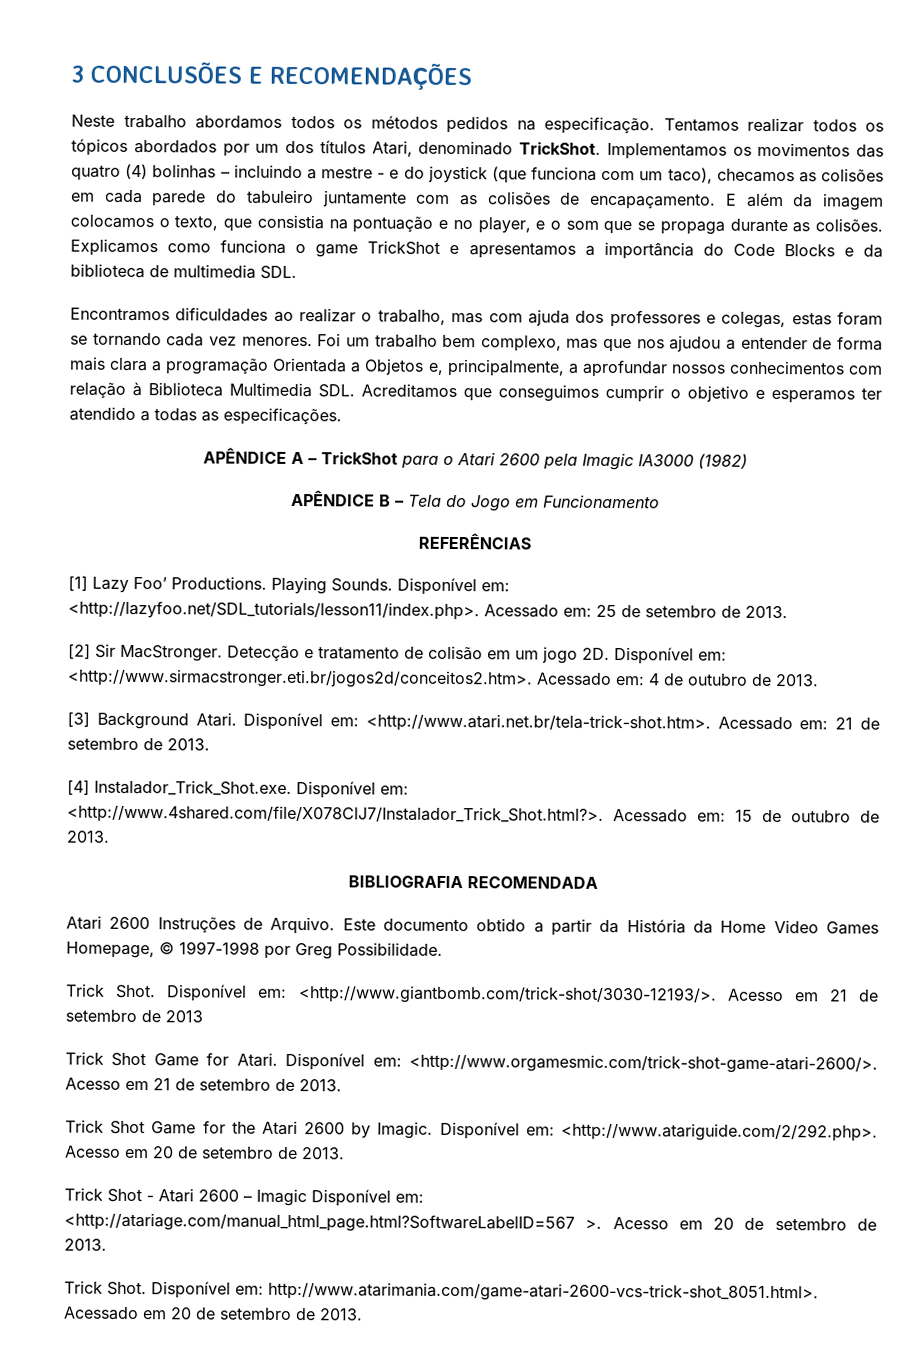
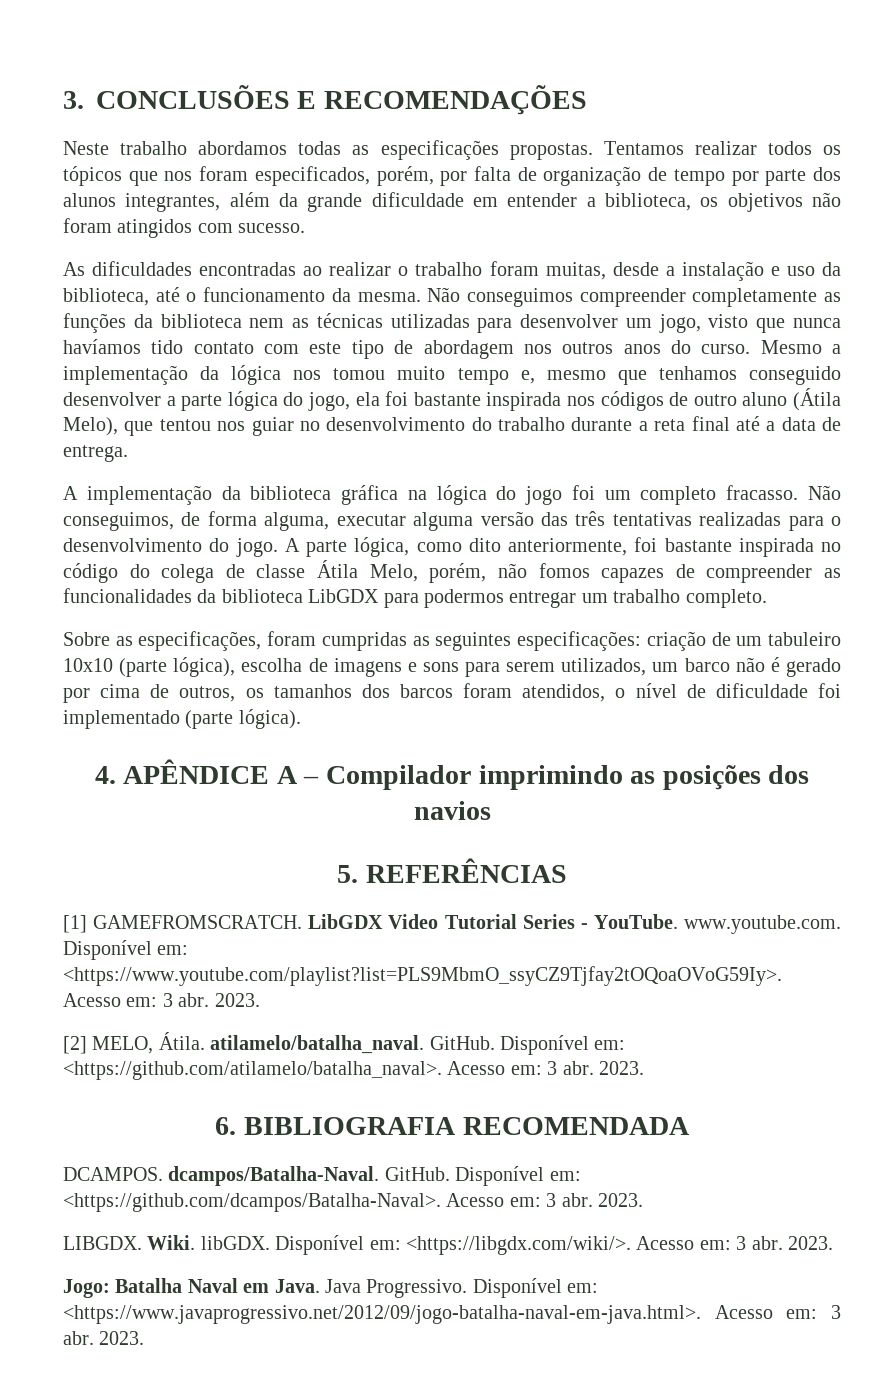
- 3 CONCLUSÕES E RECOMENDAÇÕES
+ 3. CONCLUSÕES E RECOMENDAÇÕES
- Neste trabalho abordamos todos os métodos pedidos na especificação.
+ Neste trabalho abordamos todas as especificações propostas.
- Tentamos realizar todos os tópicos abordados por um dos títulos Atari, denominado TrickShot. Implementamos os movimentos das quatro (4) bolinhas – incluindo a mestre - e do joystick (que funciona com um taco), checamos as colisões em cada parede do tabuleiro juntamente com as colisões de encapaçamento. E além da imagem colocamos o texto, que consistia na pontuação e no player, e o som que se propaga durante as colisões. Explicamos como funciona o game TrickShot e apresentamos a importância do Code Blocks e da biblioteca de multimedia SDL.
- Encontramos dificuldades ao realizar o trabalho, mas com ajuda dos professores e colegas, estas foram se tornando cada vez menores. Foi um trabalho bem complexo, mas que nos ajudou a entender de forma mais clara a programação Orientada a Objetos e, principalmente, a aprofundar nossos conhecimentos com relação à Biblioteca Multimedia SDL. Acreditamos que conseguimos cumprir o objetivo e esperamos ter atendido a todas as especificações.
- APÊNDICE A – TrickShot para o Atari 2600 pela Imagic IA3000 (1982)
- APÊNDICE B – Tela do Jogo em Funcionamento
- REFERÊNCIAS
- [1] Lazy Foo’ Productions. Playing Sounds. Disponível em: <http://lazyfoo.net/SDL_tutorials/lesson11/index.php>. Acessado em: 25 de setembro de 2013.
- [2] Sir MacStronger. Detecção e tratamento de colisão em um jogo 2D. Disponível em: <http://www.sirmacstronger.eti.br/jogos2d/conceitos2.htm>. Acessado em: 4 de outubro de 2013.
- [3] Background Atari. Disponível em: <http://www.atari.net.br/tela-trick-shot.htm>. Acessado em: 21 de setembro de 2013.
- [4] Instalador_Trick_Shot.exe. Disponível em: <http://www.4shared.com/file/X078ClJ7/Instalador_Trick_Shot.html?>. Acessado em: 15 de outubro de 2013.
- BIBLIOGRAFIA RECOMENDADA
- Atari 2600 Instruções de Arquivo. Este documento obtido a partir da História da Home Video Games Homepage, © 1997-1998 por Greg Possibilidade.
- Trick Shot. Disponível em: <http://www.giantbomb.com/trick-shot/3030-12193/>. Acesso em 21 de setembro de 2013
- Trick Shot Game for Atari. Disponível em: <http://www.orgamesmic.com/trick-shot-game-atari-2600/>. Acesso em 21 de setembro de 2013.
- Trick Shot Game for the Atari 2600 by Imagic. Disponível em: <http://www.atariguide.com/2/292.php>. Acesso em 20 de setembro de 2013.
- Trick Shot - Atari 2600 – Imagic Disponível em: <http://atariage.com/manual_html_page.html?SoftwareLabelID=567 >. Acesso em 20 de setembro de 2013.
- Trick Shot. Disponível em: http://www.atarimania.com/game-atari-2600-vcs-trick-shot_8051.html>. Acessado em 20 de setembro de 2013.
+ Tentamos realizar todos os tópicos que nos foram especificados, porém, por falta de organização de tempo por parte dos alunos integrantes, além da grande dificuldade em entender a biblioteca, os objetivos não foram atingidos com sucesso.
+ As dificuldades encontradas ao realizar o trabalho foram muitas, desde a instalação e uso da biblioteca, até o funcionamento da mesma. Não conseguimos compreender completamente as funções da biblioteca nem as técnicas utilizadas para desenvolver um jogo, visto que nunca havíamos tido contato com este tipo de abordagem nos outros anos do curso. Mesmo a implementação da lógica nos tomou muito tempo e, mesmo que tenhamos conseguido desenvolver a parte lógica do jogo, ela foi bastante inspirada nos códigos de outro aluno (Átila Melo), que tentou nos guiar no desenvolvimento do trabalho durante a reta final até a data de entrega.
+ A implementação da biblioteca gráfica na lógica do jogo foi um completo fracasso. Não conseguimos, de forma alguma, executar alguma versão das três tentativas realizadas para o desenvolvimento do jogo. A parte lógica, como dito anteriormente, foi bastante inspirada no código do colega de classe Átila Melo, porém, não fomos capazes de compreender as funcionalidades da biblioteca LibGDX para podermos entregar um trabalho completo.
+ Sobre as especificações, foram cumpridas as seguintes especificações: criação de um tabuleiro 10x10 (parte lógica), escolha de imagens e sons para serem utilizados, um barco não é gerado por cima de outros, os tamanhos dos barcos foram atendidos, o nível de dificuldade foi implementado (parte lógica).
+ 4. APÊNDICE A – Compilador imprimindo as posições dos navios
+ 5. REFERÊNCIAS
+ [1] GAMEFROMSCRATCH. LibGDX Video Tutorial Series - YouTube. www.youtube.com. Disponível em: <https://www.youtube.com/playlist?list=PLS9MbmO_ssyCZ9Tjfay2tOQoaOVoG59Iy>. Acesso em: 3 abr. 2023.
+ [2] MELO, Átila. atilamelo/batalha_naval. GitHub. Disponível em: <https://github.com/atilamelo/batalha_naval>. Acesso em: 3 abr. 2023.
+ 6. BIBLIOGRAFIA RECOMENDADA
+ DCAMPOS. dcampos/Batalha-Naval. GitHub. Disponível em: <https://github.com/dcampos/Batalha-Naval>. Acesso em: 3 abr. 2023.
+ LIBGDX. Wiki. libGDX. Disponível em: <https://libgdx.com/wiki/>. Acesso em: 3 abr. 2023.
+ Jogo: Batalha Naval em Java. Java Progressivo. Disponível em: <https://www.javaprogressivo.net/2012/09/jogo-batalha-naval-em-java.html>. Acesso em: 3 abr. 2023.

